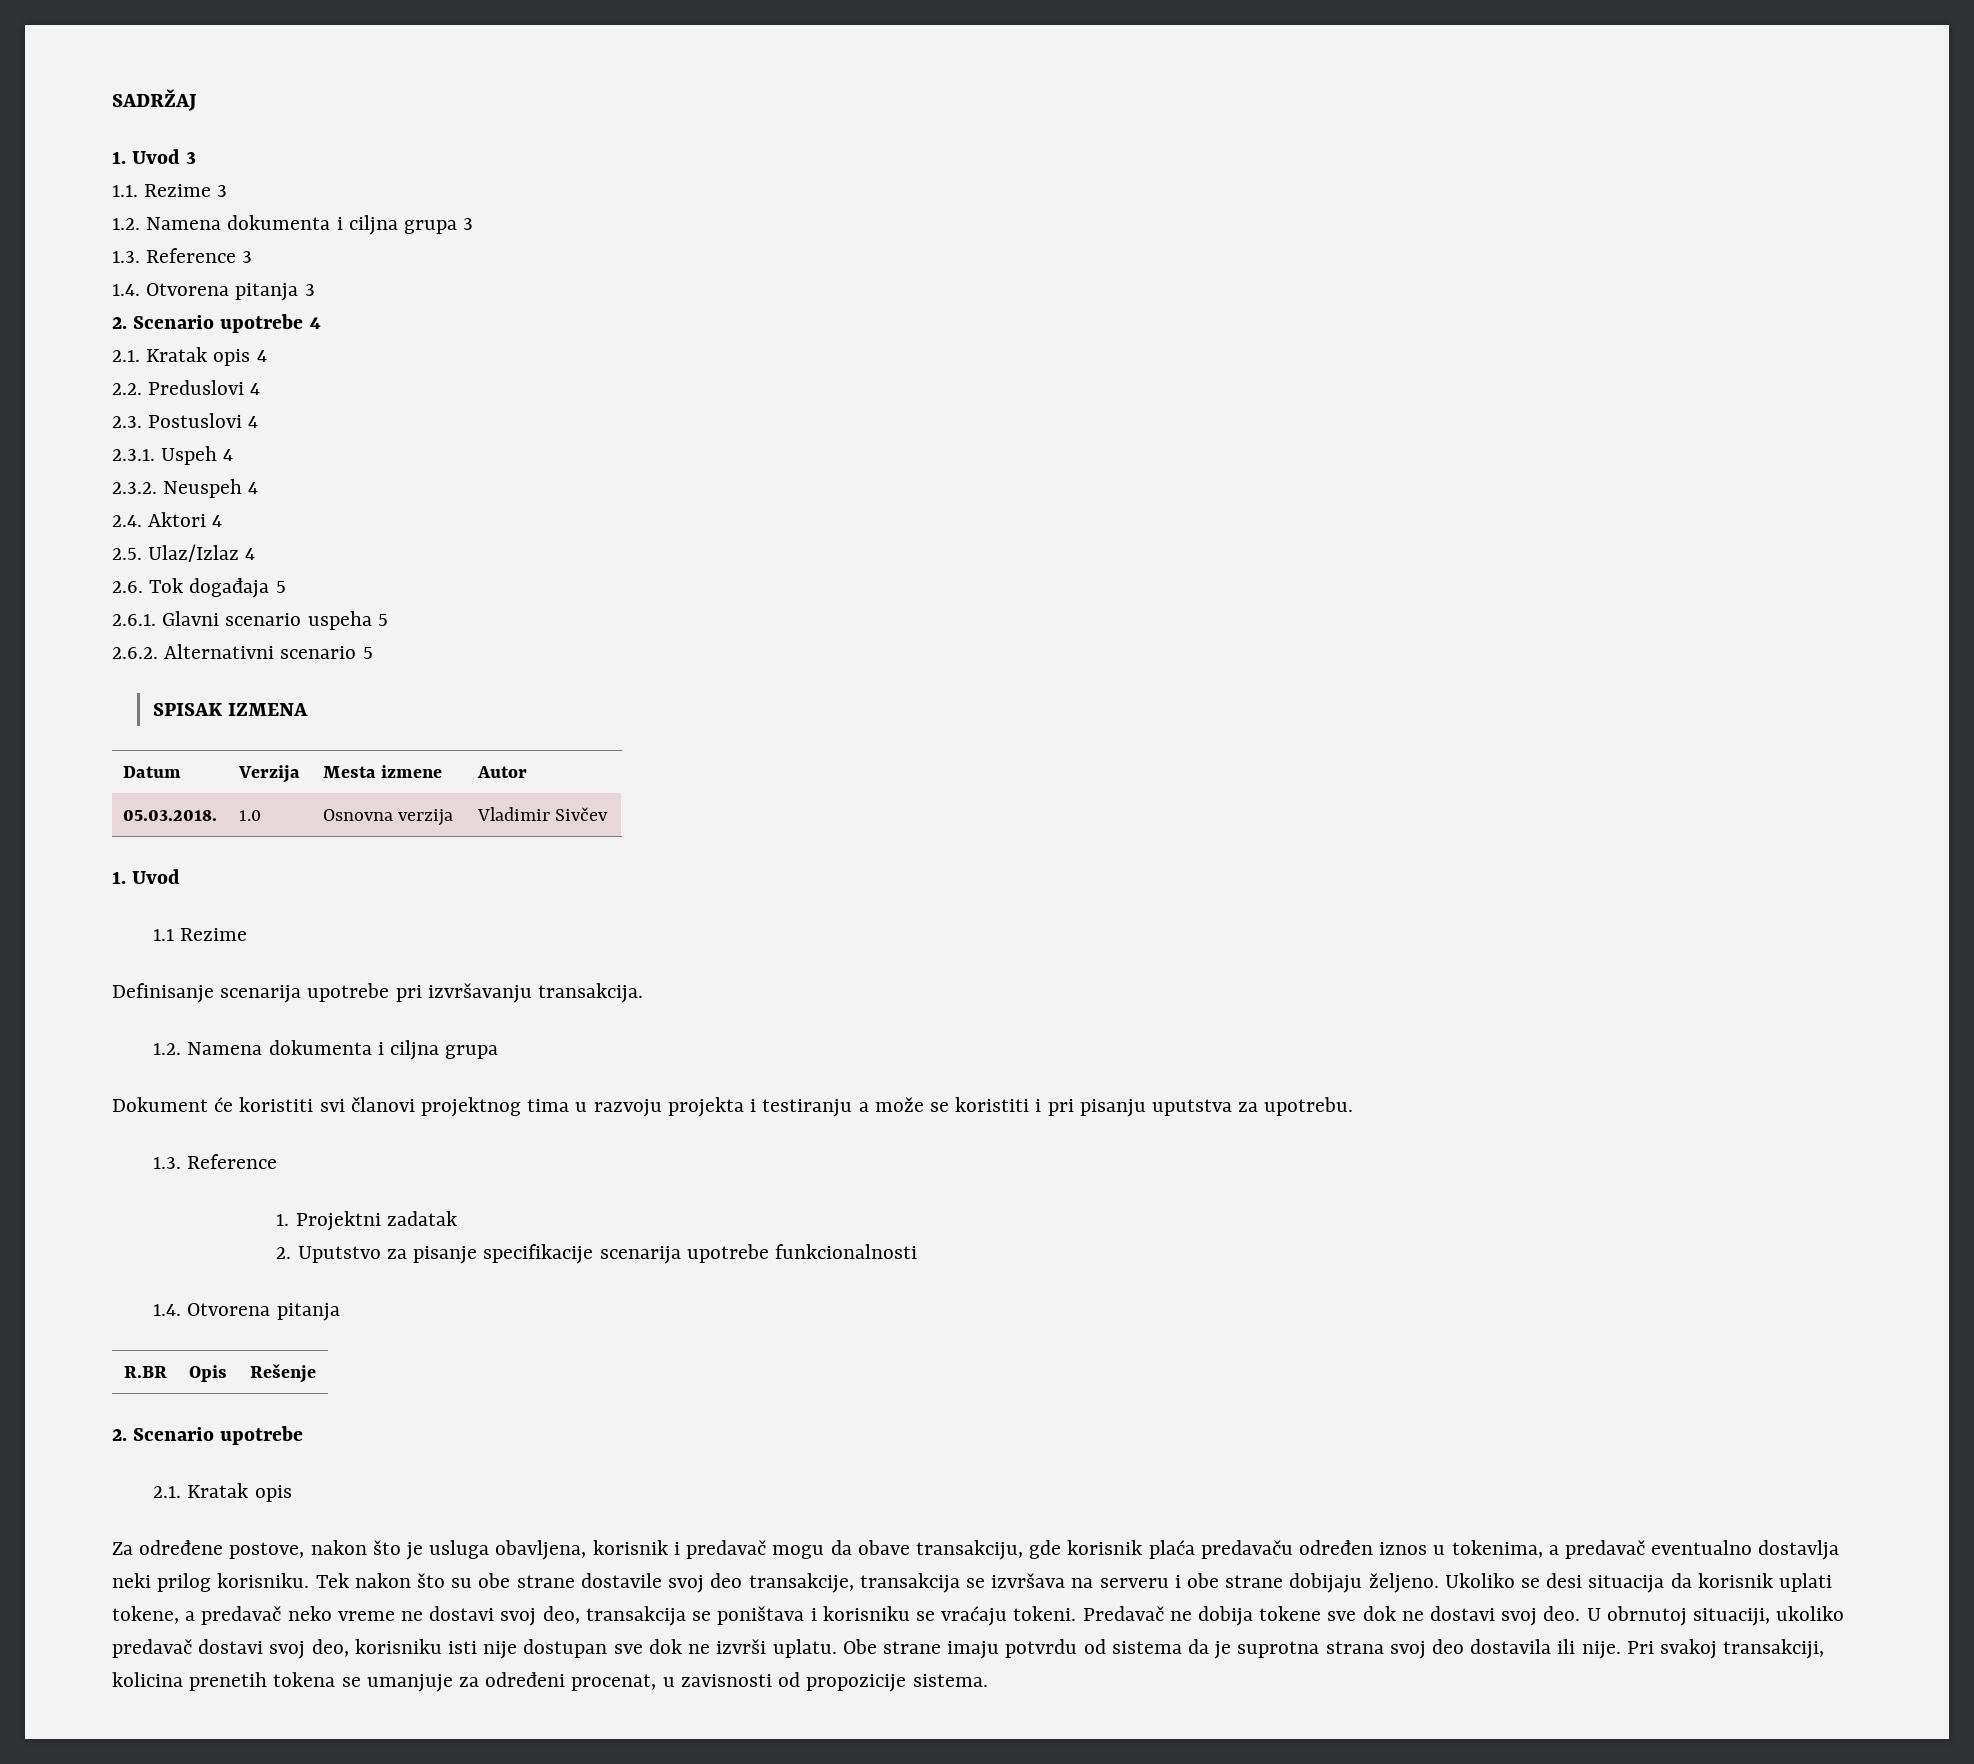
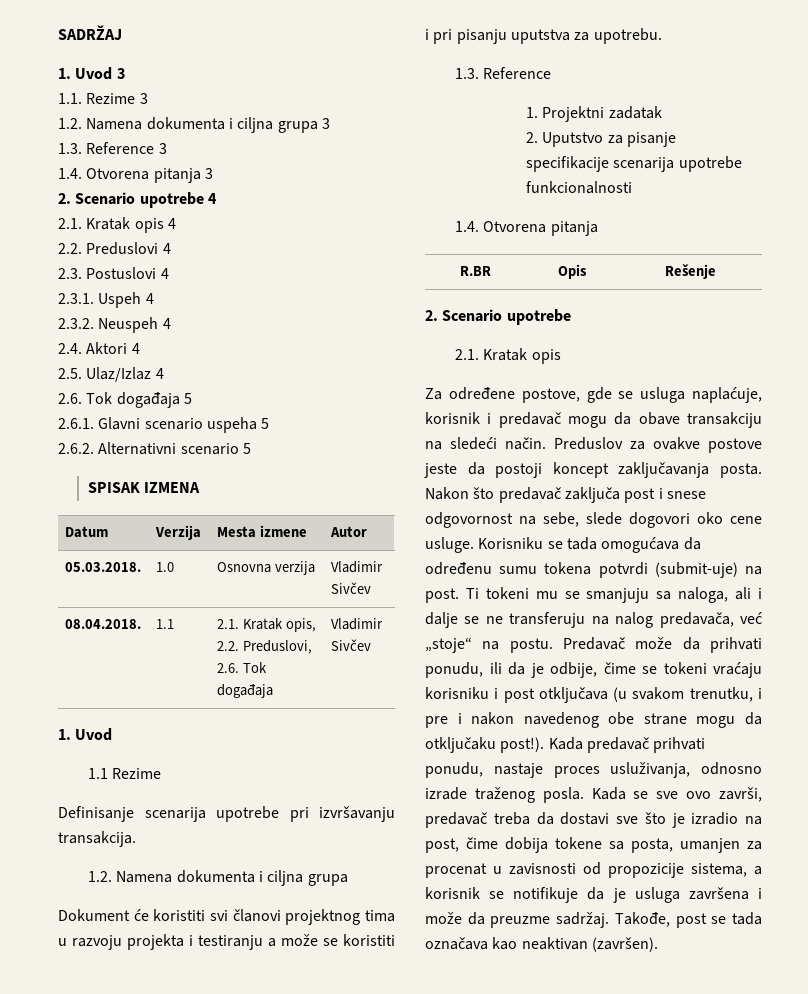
+ 08.04.2018. | 1.1 | 2.1. Kratak opis, 2.2. Preduslovi, 2.6. Tok događaja | Vladimir Sivčev
- Za određene postove, nakon što je usluga obavljena, korisnik i predavač mogu da obave transakciju, gde korisnik plaća predavaču određen iznos u tokenima, a predavač eventualno dostavlja neki prilog korisniku. Tek nakon što su obe strane dostavile svoj deo transakcije, transakcija se izvršava na serveru i obe strane dobijaju željeno. Ukoliko se desi situacija da korisnik uplati tokene, a predavač neko vreme ne dostavi svoj deo, transakcija se poništava i korisniku se vraćaju tokeni. Predavač ne dobija tokene sve dok ne dostavi svoj deo. U obrnutoj situaciji, ukoliko predavač dostavi svoj deo, korisniku isti nije dostupan sve dok ne izvrši uplatu. Obe strane imaju potvrdu od sistema da je suprotna strana svoj deo dostavila ili nije. Pri svakoj transakciji, kolicina prenetih tokena se umanjuje za određeni procenat, u zavisnosti od propozicije sistema.
+ Za određene postove, gde se usluga naplaćuje, korisnik i predavač mogu da obave transakciju na sledeći način. Preduslov za ovakve postove jeste da postoji koncept zaključavanja posta. Nakon što predavač zaključa post i snese odgovornost na sebe, slede dogovori oko cene usluge. Korisniku se tada omogućava da određenu sumu tokena potvrdi (submit-uje) na post. Ti tokeni mu se smanjuju sa naloga, ali i dalje se ne transferuju na nalog predavača, već „stoje“ na postu. Predavač može da prihvati ponudu, ili da je odbije, čime se tokeni vraćaju korisniku i post otključava (u svakom trenutku, i pre i nakon navedenog obe strane mogu da otključaku post!). Kada predavač prihvati ponudu, nastaje proces usluživanja, odnosno izrade traženog posla. Kada se sve ovo završi, predavač treba da dostavi sve što je izradio na post, čime dobija tokene sa posta, umanjen za procenat u zavisnosti od propozicije sistema, a korisnik se notifikuje da je usluga završena i može da preuzme sadržaj. Takođe, post se tada označava kao neaktivan (završen).

